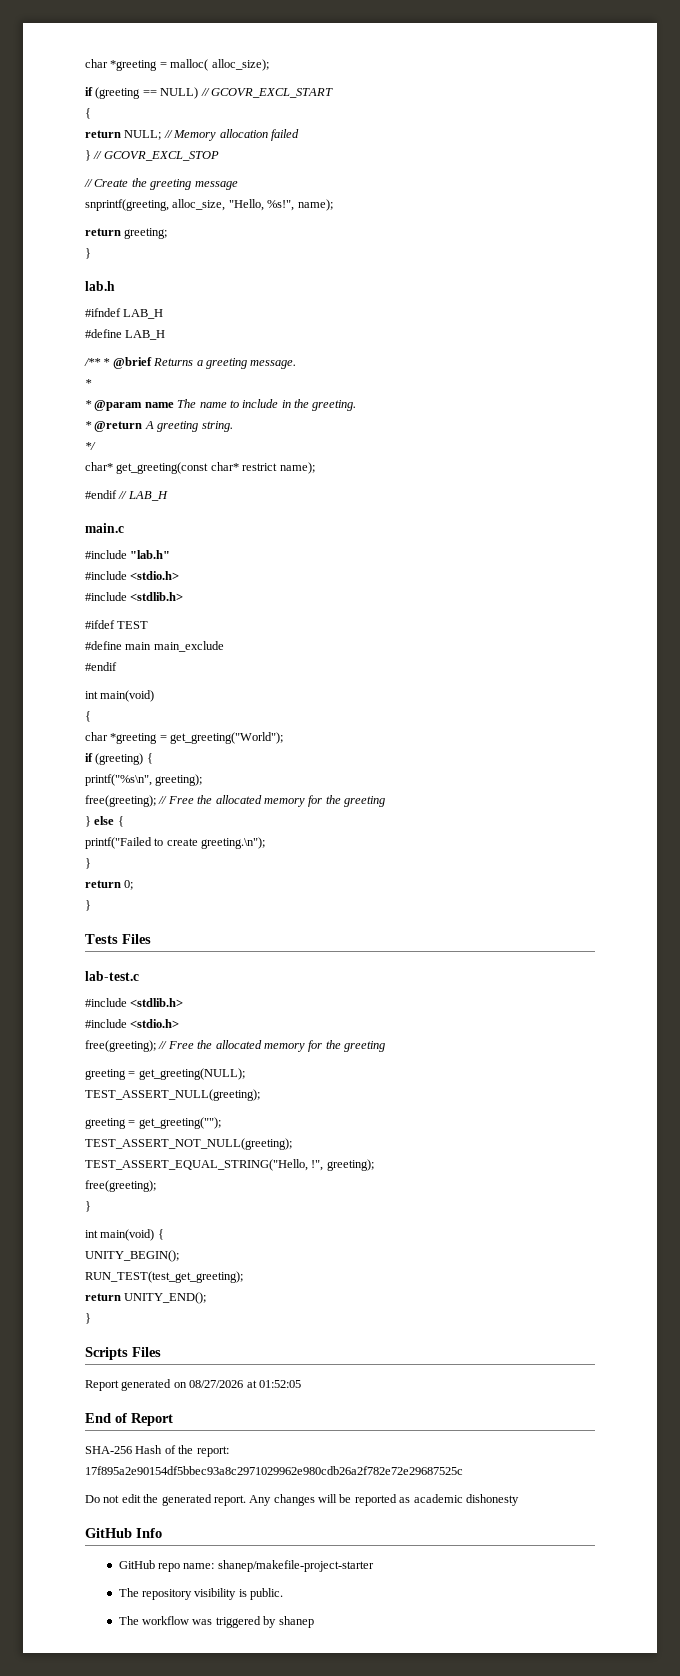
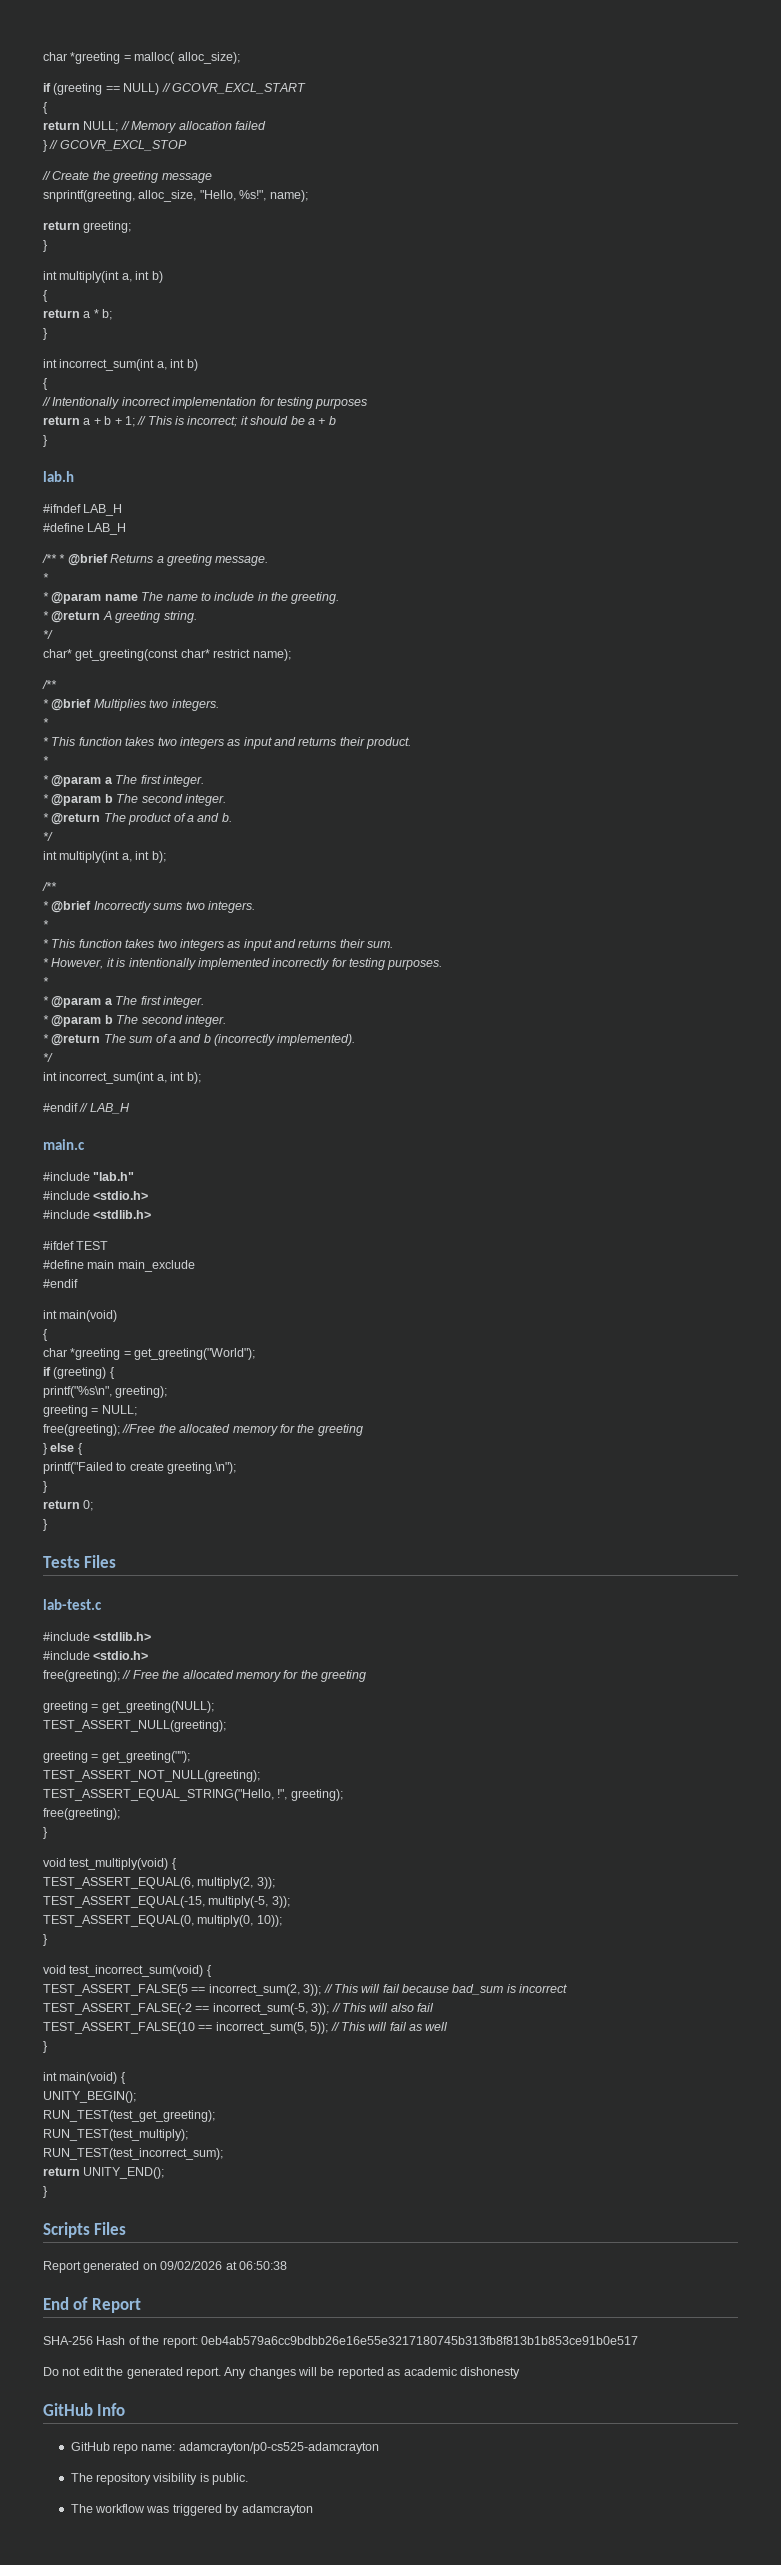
+ int multiply(int a, int b)
+ {
+ return a * b;
+ }
+ int incorrect_sum(int a, int b)
+ {
+ // Intentionally incorrect implementation for testing purposes
+ return a + b + 1; // This is incorrect; it should be a + b
+ }
  char* get_greeting(const char* restrict name);
+ /**
+ * @brief Multiplies two integers.
+ *
+ * This function takes two integers as input and returns their product.
+ *
+ * @param a The first integer.
+ * @param b The second integer.
+ * @return The product of a and b.
+ */
+ int multiply(int a, int b);
+ /**
+ * @brief Incorrectly sums two integers.
+ *
+ * This function takes two integers as input and returns their sum.
+ * However, it is intentionally implemented incorrectly for testing purposes.
+ *
+ * @param a The first integer.
+ * @param b The second integer.
+ * @return The sum of a and b (incorrectly implemented).
+ */
+ int incorrect_sum(int a, int b);
  printf("%s\n", greeting);
- free(greeting); // Free the allocated memory for the greeting
+ greeting = NULL;
+ free(greeting); //Free the allocated memory for the greeting
+ void test_multiply(void) {
+ TEST_ASSERT_EQUAL(6, multiply(2, 3));
+ TEST_ASSERT_EQUAL(-15, multiply(-5, 3));
+ TEST_ASSERT_EQUAL(0, multiply(0, 10));
+ }
+ void test_incorrect_sum(void) {
+ TEST_ASSERT_FALSE(5 == incorrect_sum(2, 3)); // This will fail because bad_sum is incorrect
+ TEST_ASSERT_FALSE(-2 == incorrect_sum(-5, 3)); // This will also fail
+ TEST_ASSERT_FALSE(10 == incorrect_sum(5, 5)); // This will fail as well
+ }
+ RUN_TEST(test_multiply);
+ RUN_TEST(test_incorrect_sum);
- Report generated on 08/27/2026 at 01:52:05
+ Report generated on 09/02/2026 at 06:50:38
- SHA-256 Hash of the report: 17f895a2e90154df5bbec93a8c2971029962e980cdb26a2f782e72e29687525c
+ SHA-256 Hash of the report: 0eb4ab579a6cc9bdbb26e16e55e3217180745b313fb8f813b1b853ce91b0e517
- GitHub repo name: shanep/makefile-project-starter
+ GitHub repo name: adamcrayton/p0-cs525-adamcrayton
- The workflow was triggered by shanep
+ The workflow was triggered by adamcrayton

